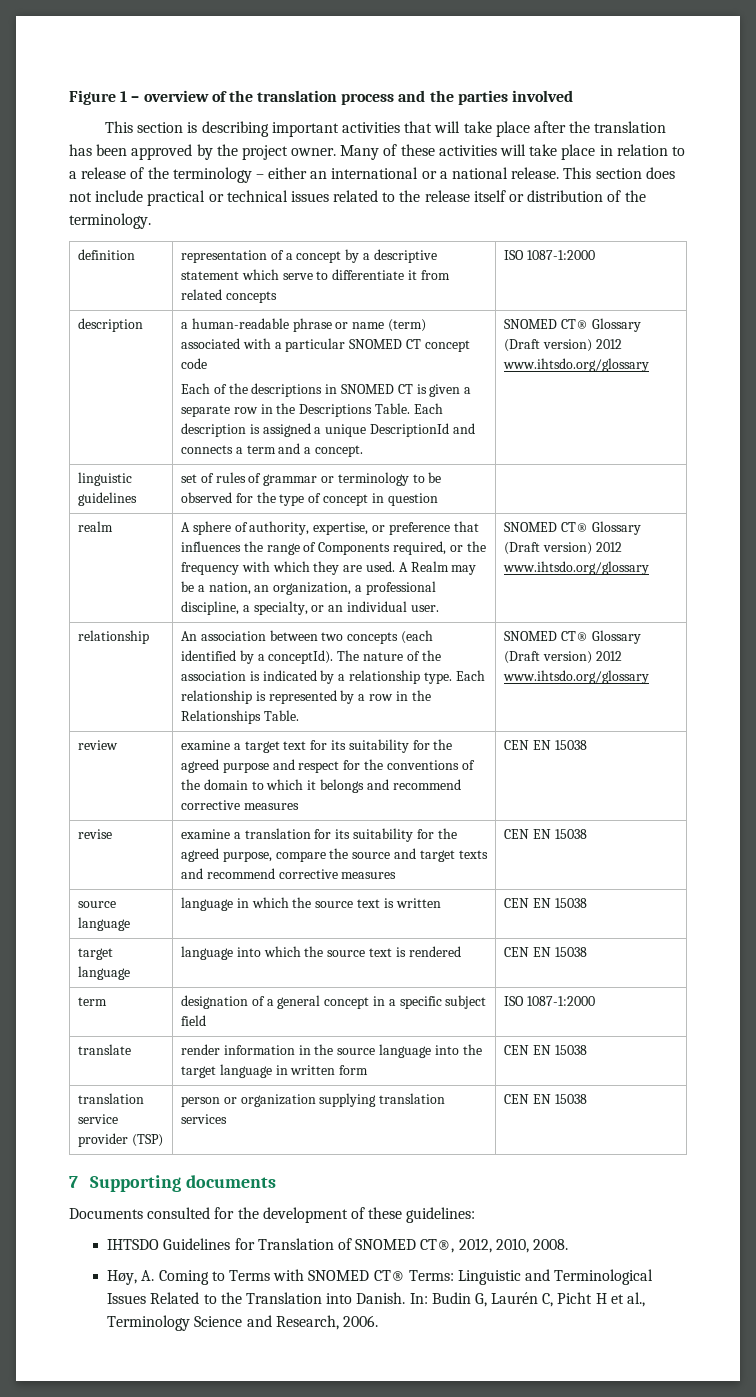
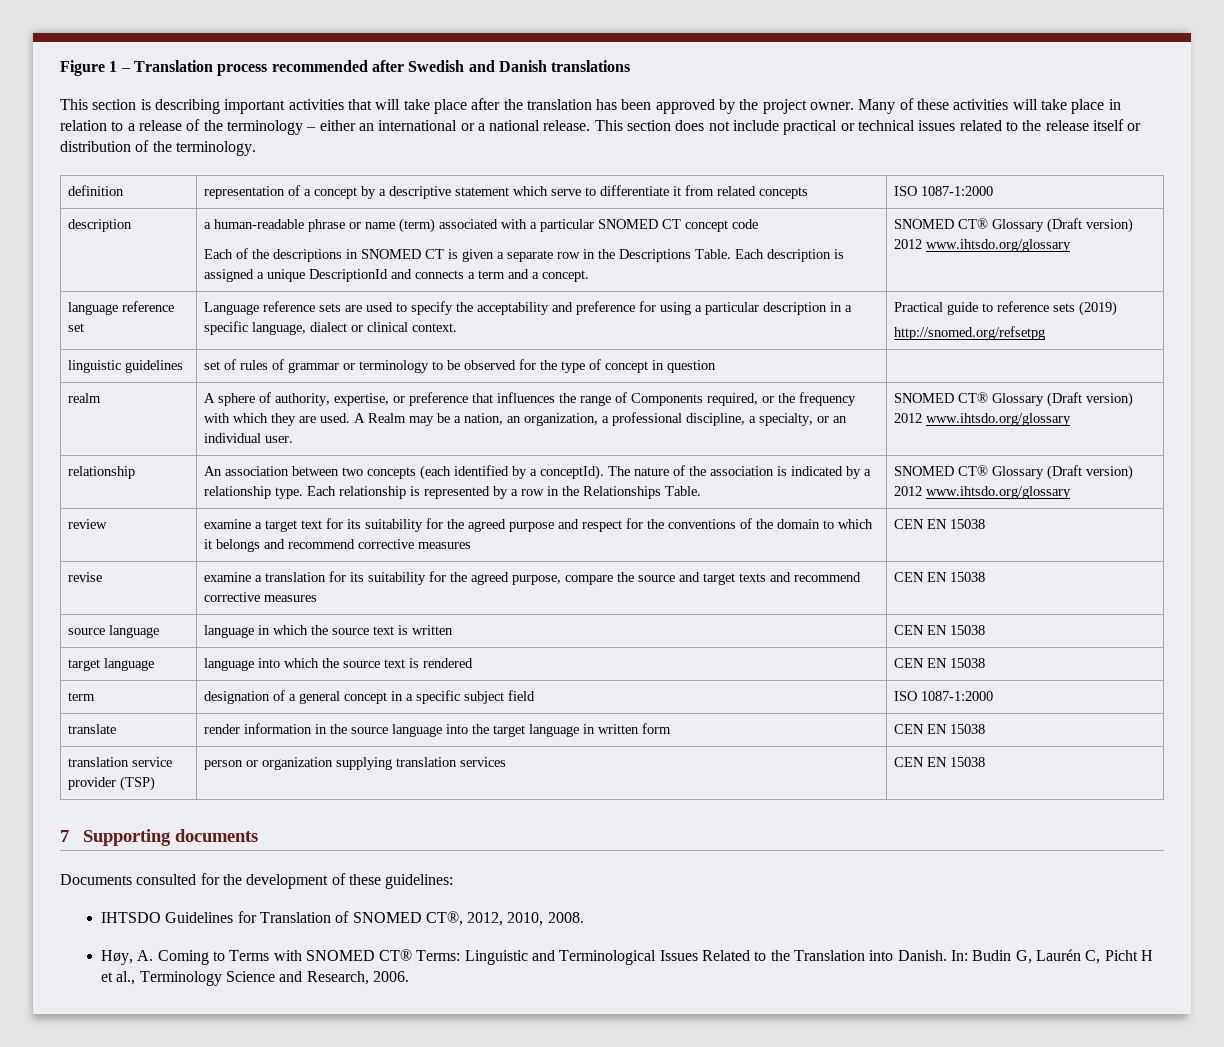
- Figure 1 – overview of the translation process and the parties involved
+ Figure 1 – Translation process recommended after Swedish and Danish translations
+ language reference set | Language reference sets are used to specify the acceptability and preference for using a particular description in a specific language, dialect or clinical context. | Practical guide to reference sets (2019)
+ http://snomed.org/refsetpg

